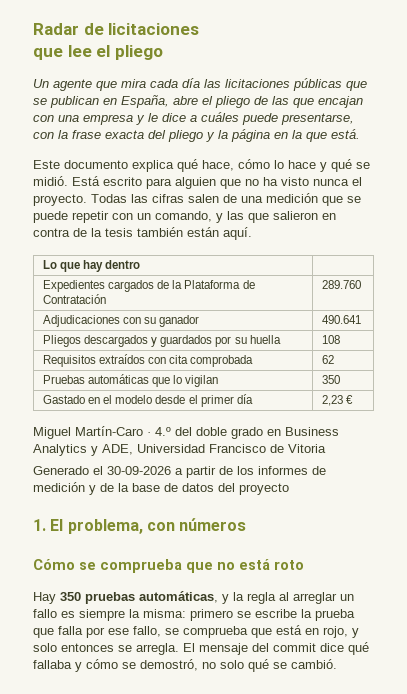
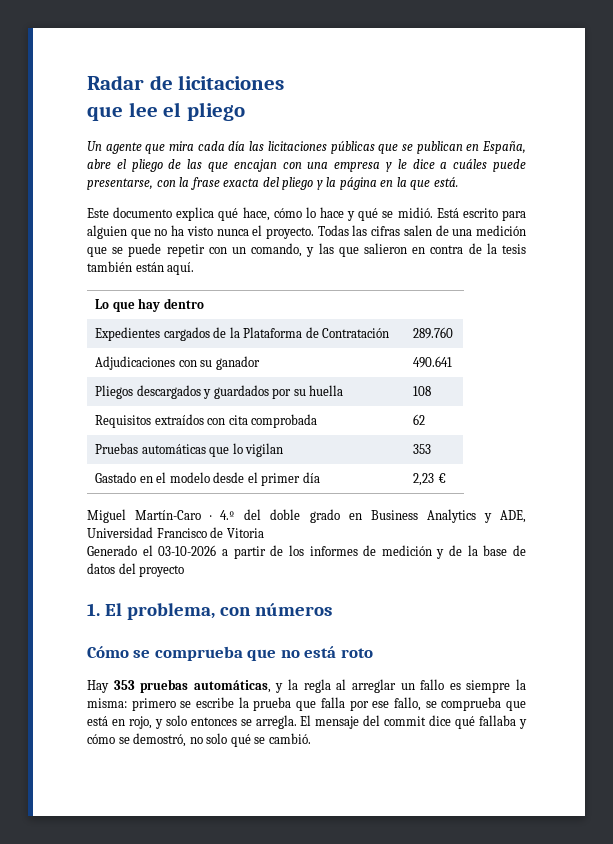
- Pruebas automáticas que lo vigilan | 350
+ Pruebas automáticas que lo vigilan | 353
- Generado el 30-09-2026 a partir de los informes de medición y de la base de datos del proyecto
+ Generado el 03-10-2026 a partir de los informes de medición y de la base de datos del proyecto
- Hay 350 pruebas automáticas, y la regla al arreglar un fallo es siempre la misma: primero se escribe la prueba que falla por ese fallo, se comprueba que está en rojo, y solo entonces se arregla.
+ Hay 353 pruebas automáticas, y la regla al arreglar un fallo es siempre la misma: primero se escribe la prueba que falla por ese fallo, se comprueba que está en rojo, y solo entonces se arregla.

